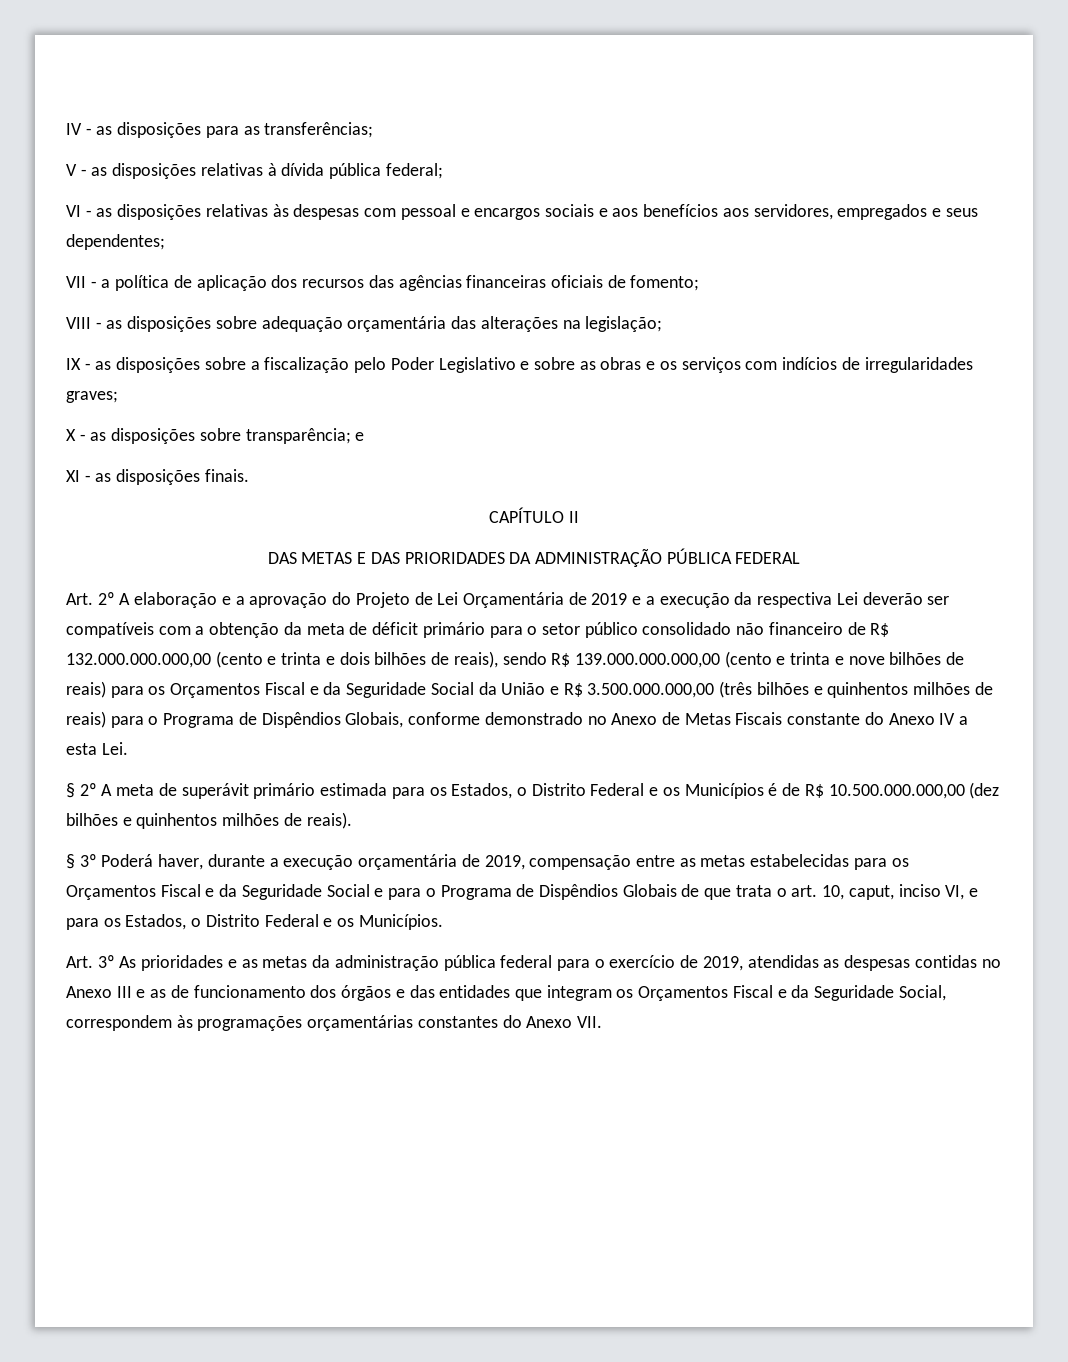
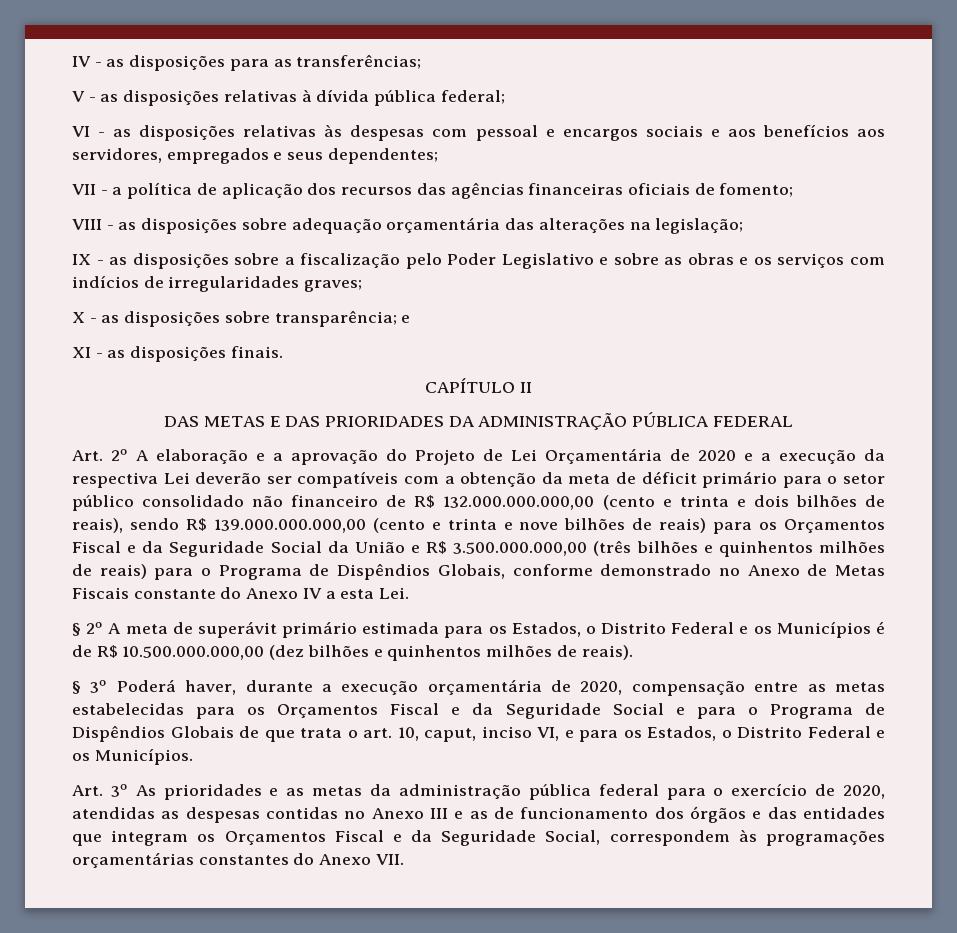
- Art. 2º A elaboração e a aprovação do Projeto de Lei Orçamentária de 2019 e a execução da respectiva Lei deverão ser compatíveis com a obtenção da meta de déficit primário para o setor público consolidado não financeiro de R$ 132.000.000.000,00 (cento e trinta e dois bilhões de reais), sendo R$ 139.000.000.000,00 (cento e trinta e nove bilhões de reais) para os Orçamentos Fiscal e da Seguridade Social da União e R$ 3.500.000.000,00 (três bilhões e quinhentos milhões de reais) para o Programa de Dispêndios Globais, conforme demonstrado no Anexo de Metas Fiscais constante do Anexo IV a esta Lei.
+ Art. 2º A elaboração e a aprovação do Projeto de Lei Orçamentária de 2020 e a execução da respectiva Lei deverão ser compatíveis com a obtenção da meta de déficit primário para o setor público consolidado não financeiro de R$ 132.000.000.000,00 (cento e trinta e dois bilhões de reais), sendo R$ 139.000.000.000,00 (cento e trinta e nove bilhões de reais) para os Orçamentos Fiscal e da Seguridade Social da União e R$ 3.500.000.000,00 (três bilhões e quinhentos milhões de reais) para o Programa de Dispêndios Globais, conforme demonstrado no Anexo de Metas Fiscais constante do Anexo IV a esta Lei.
- § 3º Poderá haver, durante a execução orçamentária de 2019, compensação entre as metas estabelecidas para os Orçamentos Fiscal e da Seguridade Social e para o Programa de Dispêndios Globais de que trata o art. 10, caput, inciso VI, e para os Estados, o Distrito Federal e os Municípios.
+ § 3º Poderá haver, durante a execução orçamentária de 2020, compensação entre as metas estabelecidas para os Orçamentos Fiscal e da Seguridade Social e para o Programa de Dispêndios Globais de que trata o art. 10, caput, inciso VI, e para os Estados, o Distrito Federal e os Municípios.
- Art. 3º As prioridades e as metas da administração pública federal para o exercício de 2019, atendidas as despesas contidas no Anexo III e as de funcionamento dos órgãos e das entidades que integram os Orçamentos Fiscal e da Seguridade Social, correspondem às programações orçamentárias constantes do Anexo VII.
+ Art. 3º As prioridades e as metas da administração pública federal para o exercício de 2020, atendidas as despesas contidas no Anexo III e as de funcionamento dos órgãos e das entidades que integram os Orçamentos Fiscal e da Seguridade Social, correspondem às programações orçamentárias constantes do Anexo VII.

